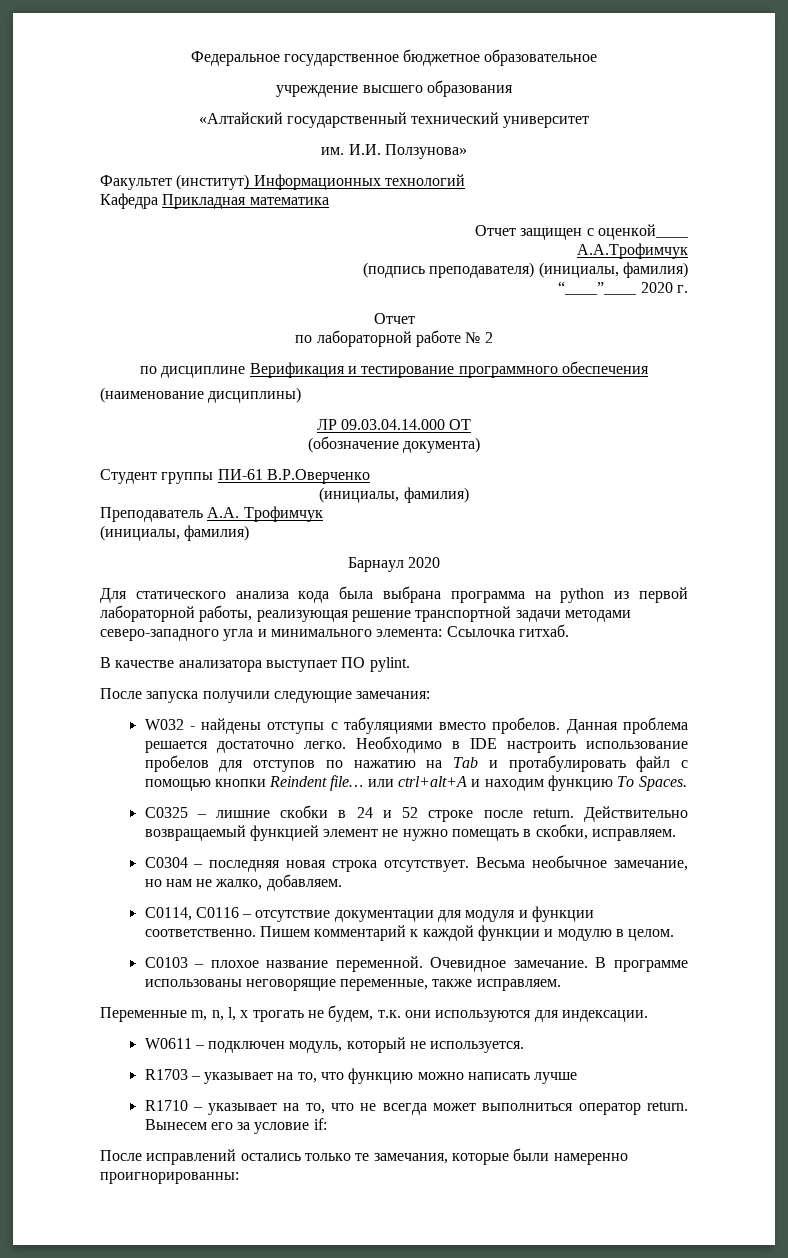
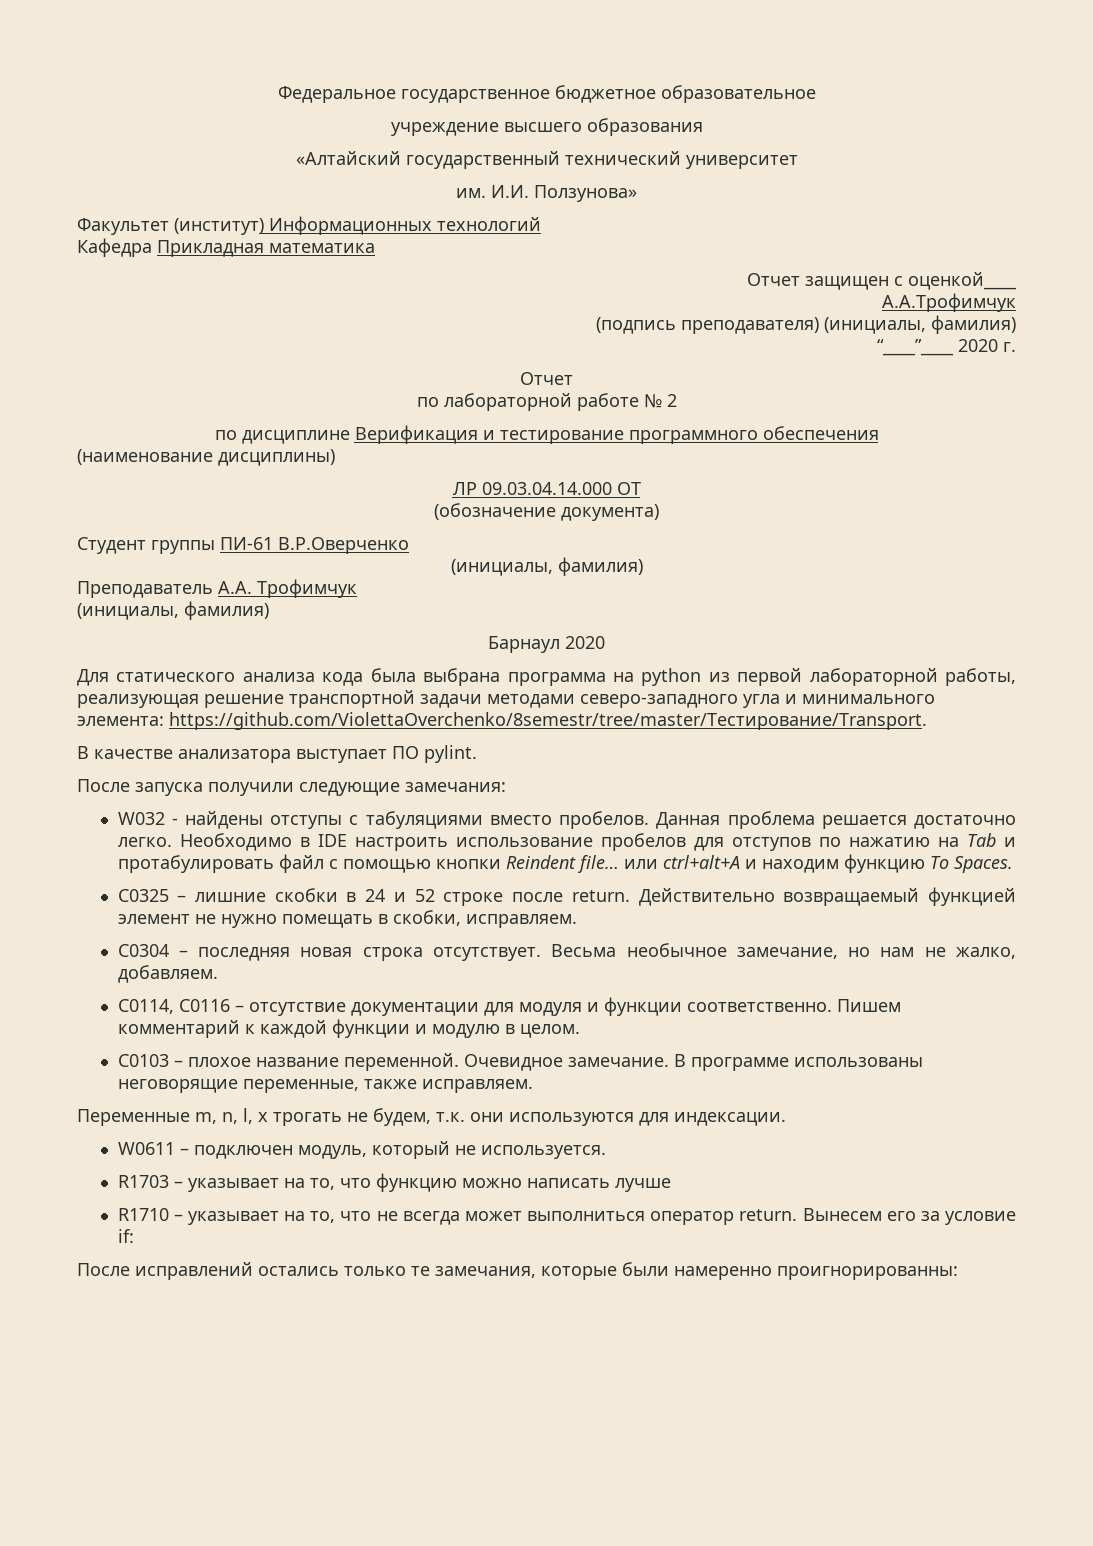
- Для статического анализа кода была выбрана программа на python из первой лабораторной работы, реализующая решение транспортной задачи методами северо-западного угла и минимального элемента: Ссылочка гитхаб.
+ Для статического анализа кода была выбрана программа на python из первой лабораторной работы, реализующая решение транспортной задачи методами северо-западного угла и минимального элемента: https://github.com/ViolettaOverchenko/8semestr/tree/master/Тестирование/Transport.

